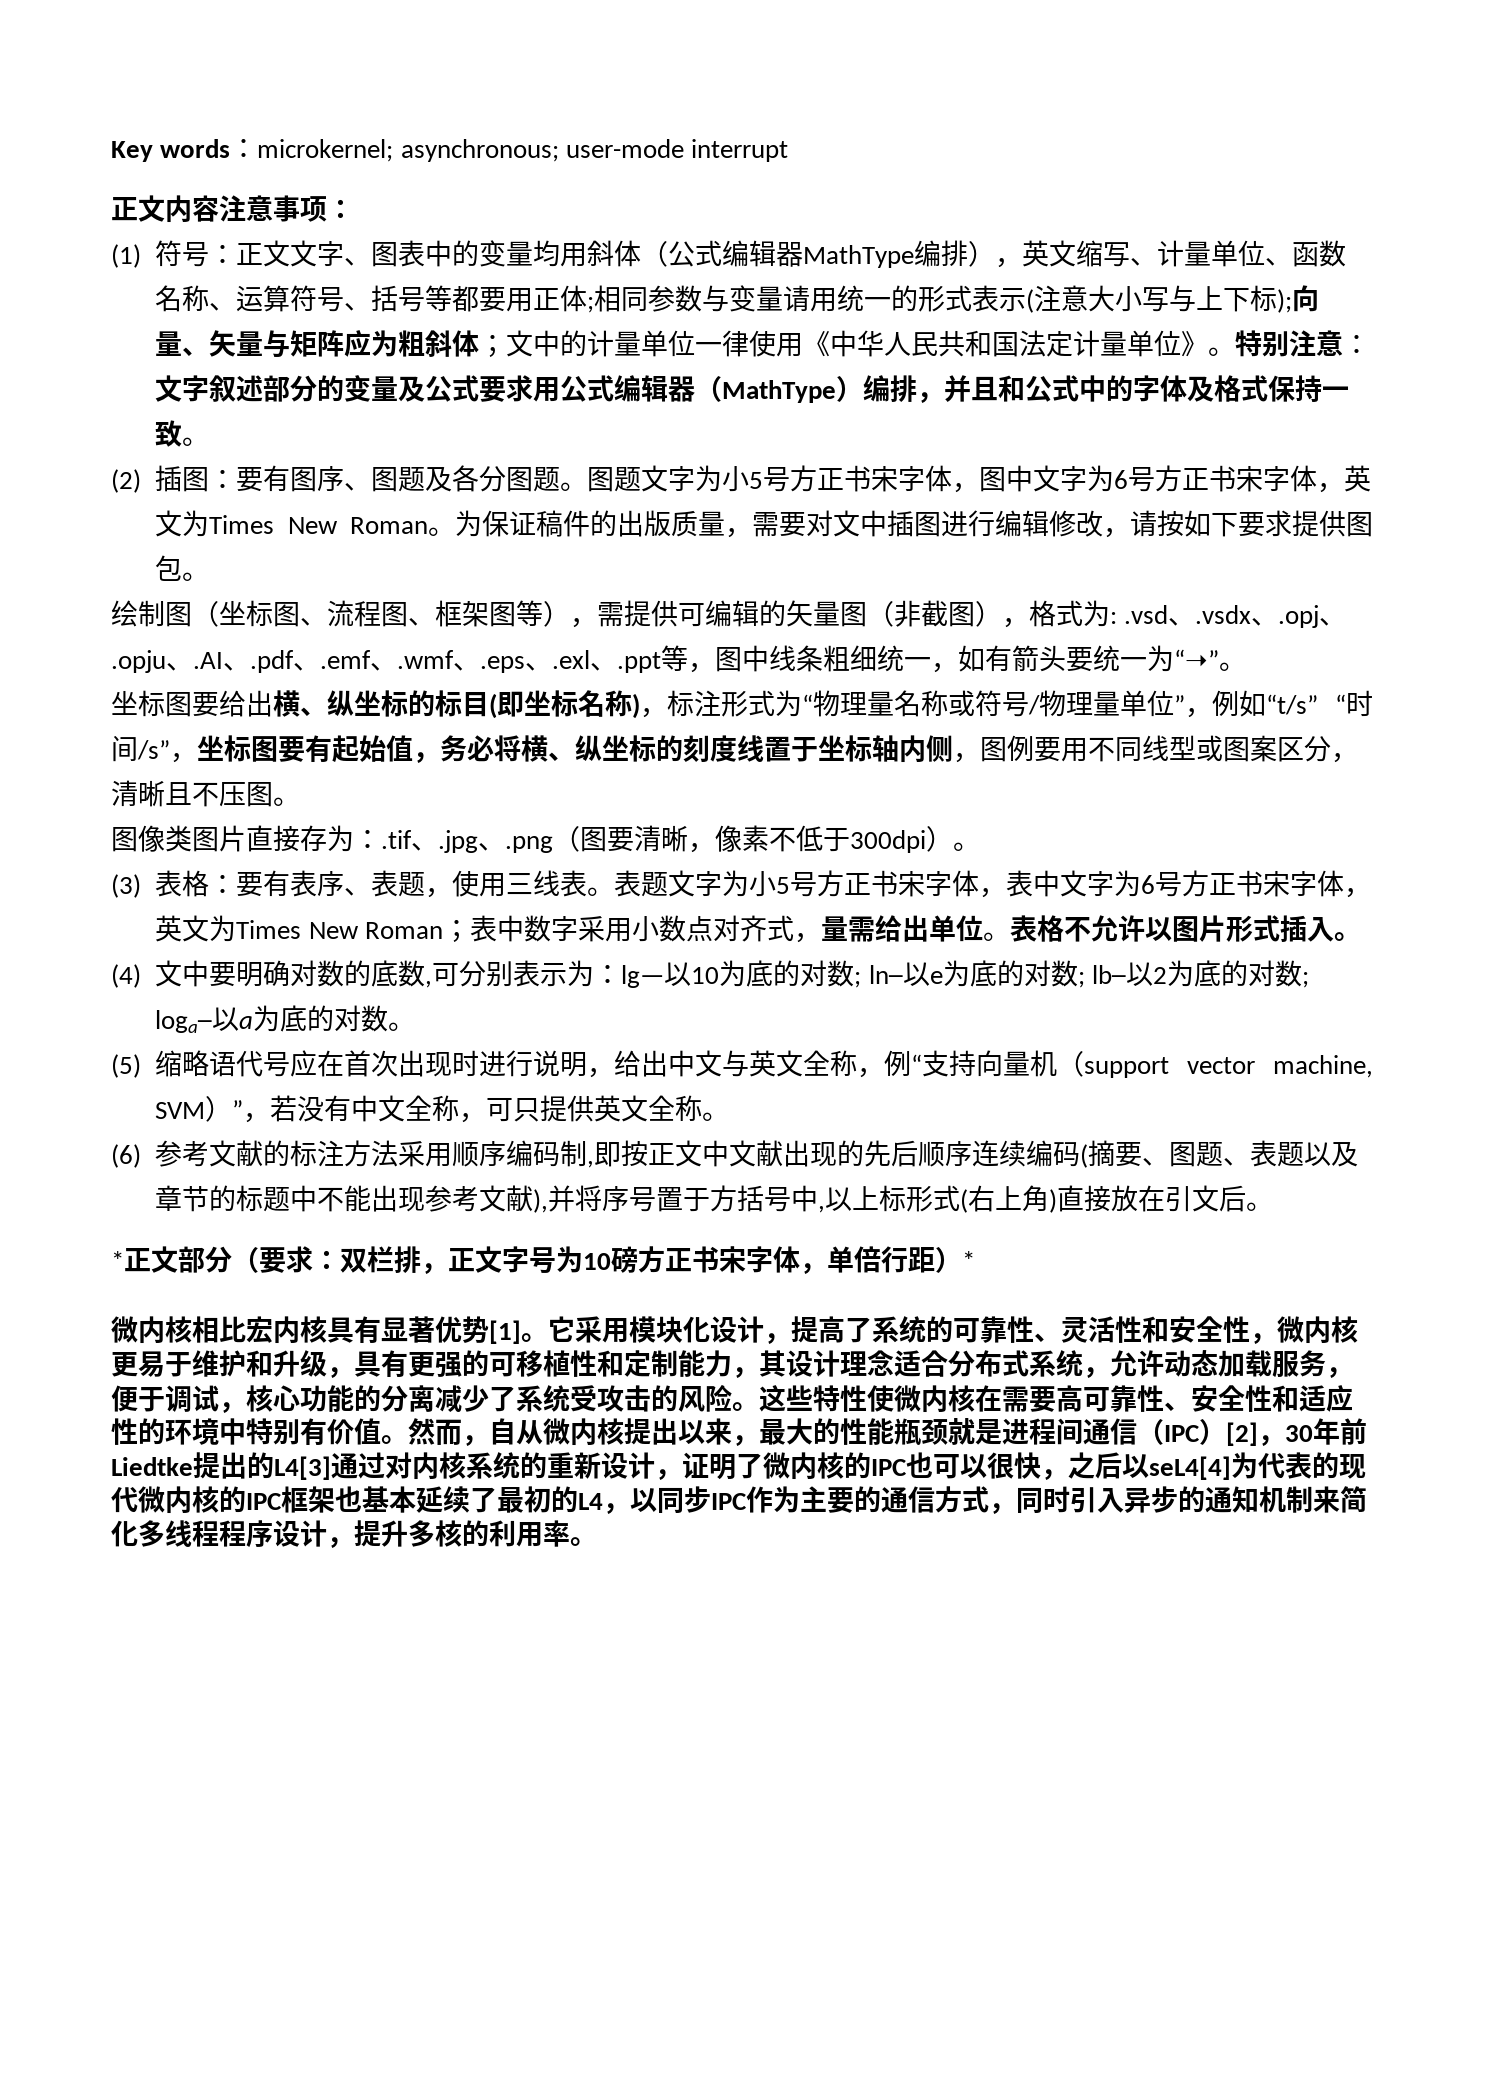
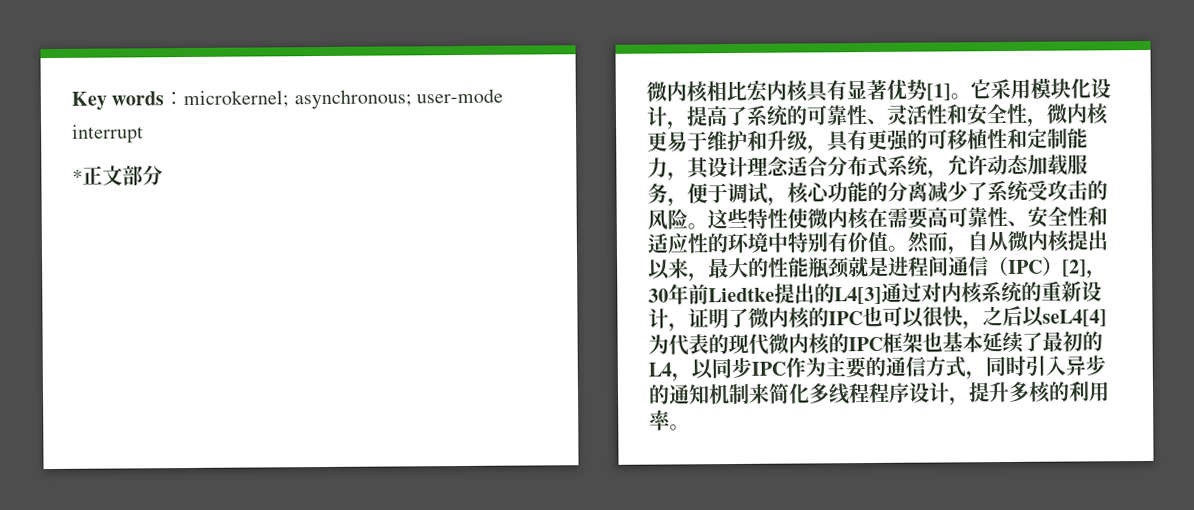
- 正文内容注意事项：
- (1)符号：正文文字、图表中的变量均用斜体（公式编辑器MathType编排），英文缩写、计量单位、函数名称、运算符号、括号等都要用正体;相同参数与变量请用统一的形式表示(注意大小写与上下标);向量、矢量与矩阵应为粗斜体；文中的计量单位一律使用《中华人民共和国法定计量单位》。特别注意：文字叙述部分的变量及公式要求用公式编辑器（MathType）编排，并且和公式中的字体及格式保持一致。
- (2)插图：要有图序、图题及各分图题。图题文字为小5号方正书宋字体，图中文字为6号方正书宋字体，英文为Times New Roman。为保证稿件的出版质量，需要对文中插图进行编辑修改，请按如下要求提供图包。
- 绘制图（坐标图、流程图、框架图等），需提供可编辑的矢量图（非截图），格式为: .vsd、.vsdx、.opj、.opju、.AI、.pdf、.emf、.wmf、.eps、.exl、.ppt等，图中线条粗细统一，如有箭头要统一为“➝”。
- 坐标图要给出横、纵坐标的标目(即坐标名称)，标注形式为“物理量名称或符号/物理量单位”，例如“t/s” “时间/s”，坐标图要有起始值，务必将横、纵坐标的刻度线置于坐标轴内侧，图例要用不同线型或图案区分，清晰且不压图。
- 图像类图片直接存为：.tif、.jpg、.png（图要清晰，像素不低于300dpi）。
- (3)表格：要有表序、表题，使用三线表。表题文字为小5号方正书宋字体，表中文字为6号方正书宋字体，英文为Times New Roman；表中数字采用小数点对齐式，量需给出单位。表格不允许以图片形式插入。
- (4)文中要明确对数的底数,可分别表示为：lg—以10为底的对数; ln─以e为底的对数; lb─以2为底的对数; loga─以a为底的对数。
- (5)缩略语代号应在首次出现时进行说明，给出中文与英文全称，例“支持向量机（support vector machine, SVM）”，若没有中文全称，可只提供英文全称。
- (6)参考文献的标注方法采用顺序编码制,即按正文中文献出现的先后顺序连续编码(摘要、图题、表题以及章节的标题中不能出现参考文献),并将序号置于方括号中,以上标形式(右上角)直接放在引文后。
- *正文部分（要求：双栏排，正文字号为10磅方正书宋字体，单倍行距）*
+ *正文部分

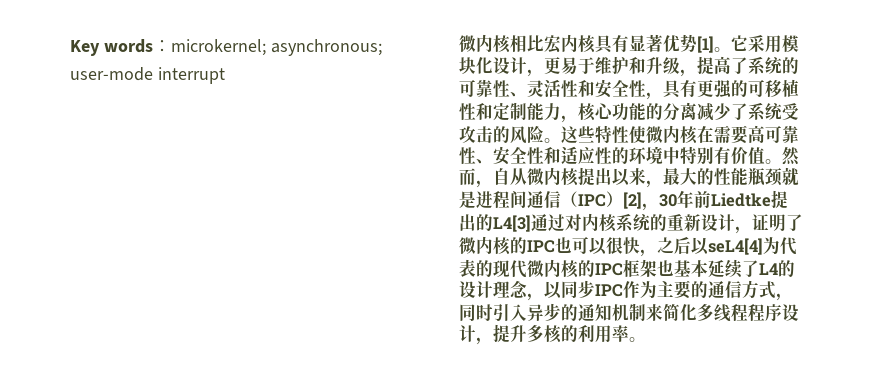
- *正文部分
- 它采用模块化设计，提高了系统的可靠性、灵活性和安全性，微内核更易于维护和升级，具有更强的可移植性和定制能力，其设计理念适合分布式系统，允许动态加载服务，便于调试，核心功能的分离减少了系统受攻击的风险。
+ 它采用模块化设计，更易于维护和升级，提高了系统的可靠性、灵活性和安全性，具有更强的可移植性和定制能力，核心功能的分离减少了系统受攻击的风险。
- 然而，自从微内核提出以来，最大的性能瓶颈就是进程间通信（IPC）[2]，30年前Liedtke提出的L4[3]通过对内核系统的重新设计，证明了微内核的IPC也可以很快，之后以seL4[4]为代表的现代微内核的IPC框架也基本延续了最初的L4，以同步IPC作为主要的通信方式，同时引入异步的通知机制来简化多线程程序设计，提升多核的利用率。
+ 然而，自从微内核提出以来，最大的性能瓶颈就是进程间通信（IPC）[2]，30年前Liedtke提出的L4[3]通过对内核系统的重新设计，证明了微内核的IPC也可以很快，之后以seL4[4]为代表的现代微内核的IPC框架也基本延续了L4的设计理念，以同步IPC作为主要的通信方式，同时引入异步的通知机制来简化多线程程序设计，提升多核的利用率。

